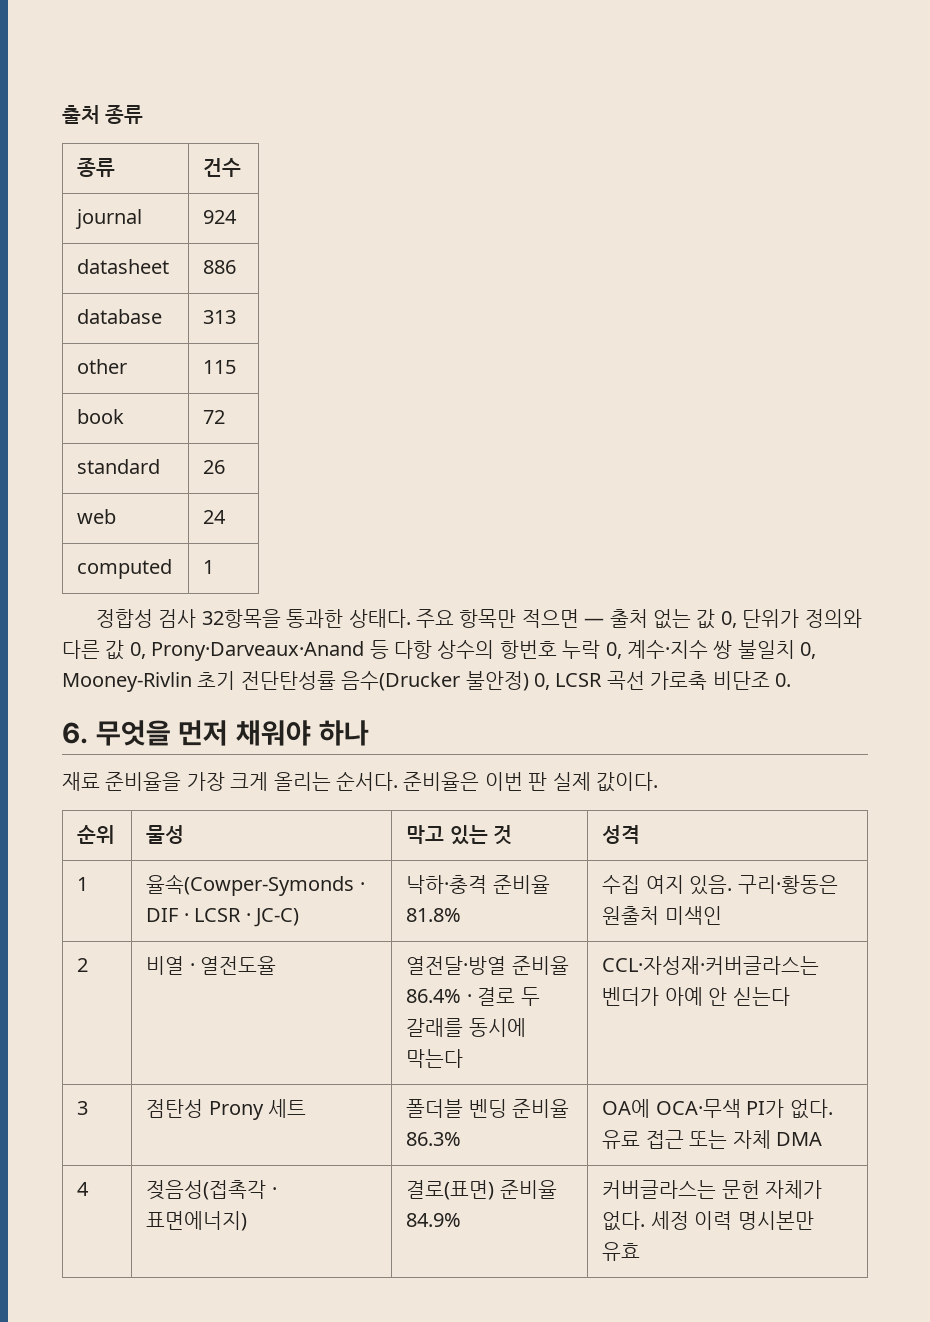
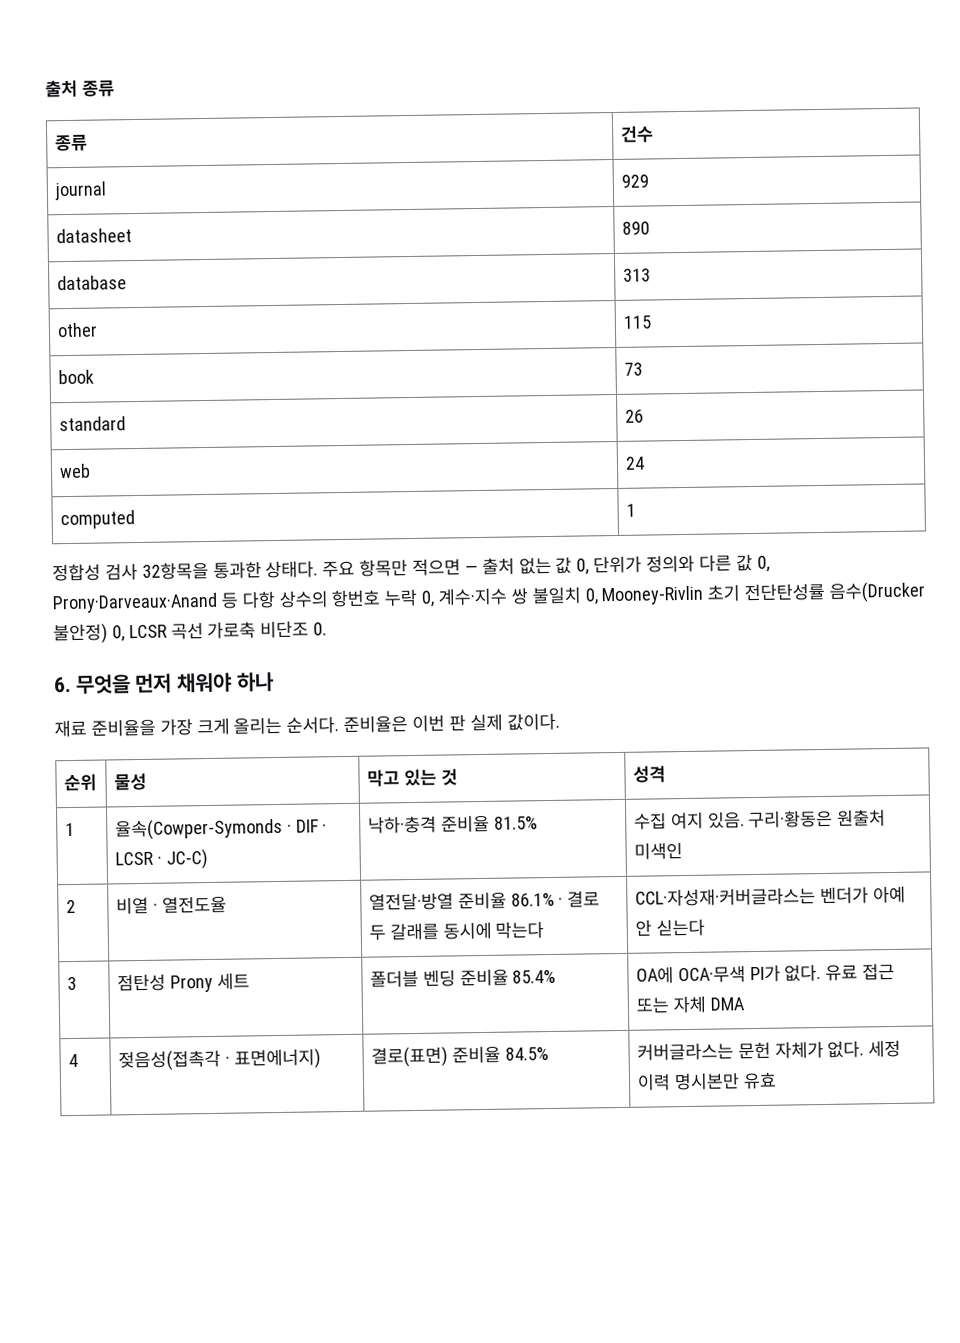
- journal | 924
+ journal | 929
- datasheet | 886
+ datasheet | 890
- book | 72
+ book | 73
- 1 | 율속(Cowper-Symonds · DIF · LCSR · JC-C) | 낙하·충격 준비율 81.8% | 수집 여지 있음. 구리·황동은 원출처 미색인
+ 1 | 율속(Cowper-Symonds · DIF · LCSR · JC-C) | 낙하·충격 준비율 81.5% | 수집 여지 있음. 구리·황동은 원출처 미색인
- 2 | 비열 · 열전도율 | 열전달·방열 준비율 86.4% · 결로 두 갈래를 동시에 막는다 | CCL·자성재·커버글라스는 벤더가 아예 안 싣는다
+ 2 | 비열 · 열전도율 | 열전달·방열 준비율 86.1% · 결로 두 갈래를 동시에 막는다 | CCL·자성재·커버글라스는 벤더가 아예 안 싣는다
- 3 | 점탄성 Prony 세트 | 폴더블 벤딩 준비율 86.3% | OA에 OCA·무색 PI가 없다. 유료 접근 또는 자체 DMA
+ 3 | 점탄성 Prony 세트 | 폴더블 벤딩 준비율 85.4% | OA에 OCA·무색 PI가 없다. 유료 접근 또는 자체 DMA
- 4 | 젖음성(접촉각 · 표면에너지) | 결로(표면) 준비율 84.9% | 커버글라스는 문헌 자체가 없다. 세정 이력 명시본만 유효
+ 4 | 젖음성(접촉각 · 표면에너지) | 결로(표면) 준비율 84.5% | 커버글라스는 문헌 자체가 없다. 세정 이력 명시본만 유효

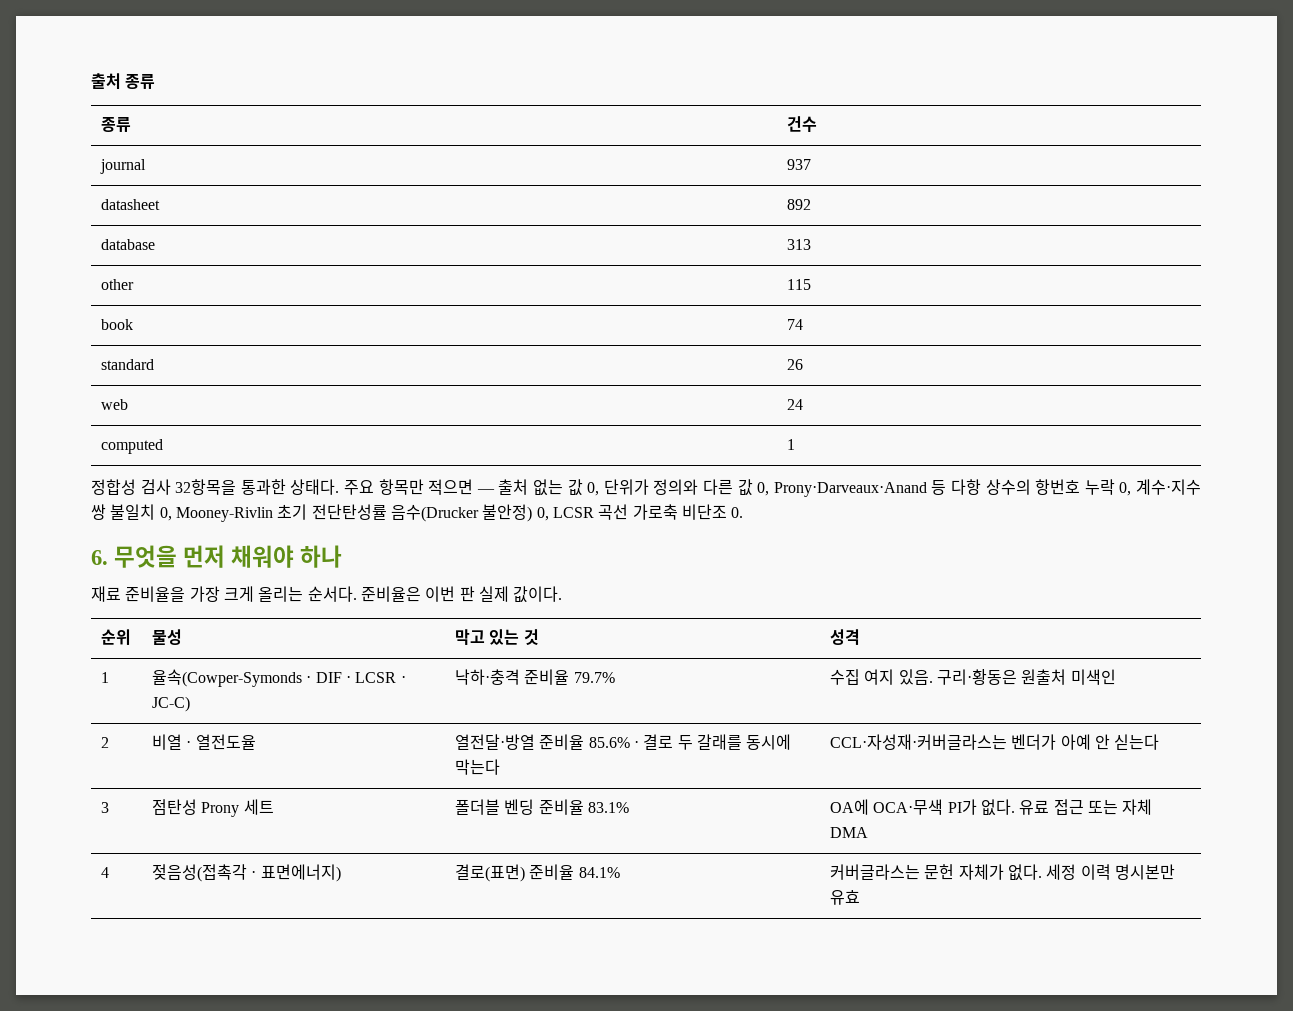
- journal | 929
+ journal | 937
- datasheet | 890
+ datasheet | 892
- book | 73
+ book | 74
- 1 | 율속(Cowper-Symonds · DIF · LCSR · JC-C) | 낙하·충격 준비율 81.5% | 수집 여지 있음. 구리·황동은 원출처 미색인
+ 1 | 율속(Cowper-Symonds · DIF · LCSR · JC-C) | 낙하·충격 준비율 79.7% | 수집 여지 있음. 구리·황동은 원출처 미색인
- 2 | 비열 · 열전도율 | 열전달·방열 준비율 86.1% · 결로 두 갈래를 동시에 막는다 | CCL·자성재·커버글라스는 벤더가 아예 안 싣는다
+ 2 | 비열 · 열전도율 | 열전달·방열 준비율 85.6% · 결로 두 갈래를 동시에 막는다 | CCL·자성재·커버글라스는 벤더가 아예 안 싣는다
- 3 | 점탄성 Prony 세트 | 폴더블 벤딩 준비율 85.4% | OA에 OCA·무색 PI가 없다. 유료 접근 또는 자체 DMA
+ 3 | 점탄성 Prony 세트 | 폴더블 벤딩 준비율 83.1% | OA에 OCA·무색 PI가 없다. 유료 접근 또는 자체 DMA
- 4 | 젖음성(접촉각 · 표면에너지) | 결로(표면) 준비율 84.5% | 커버글라스는 문헌 자체가 없다. 세정 이력 명시본만 유효
+ 4 | 젖음성(접촉각 · 표면에너지) | 결로(표면) 준비율 84.1% | 커버글라스는 문헌 자체가 없다. 세정 이력 명시본만 유효

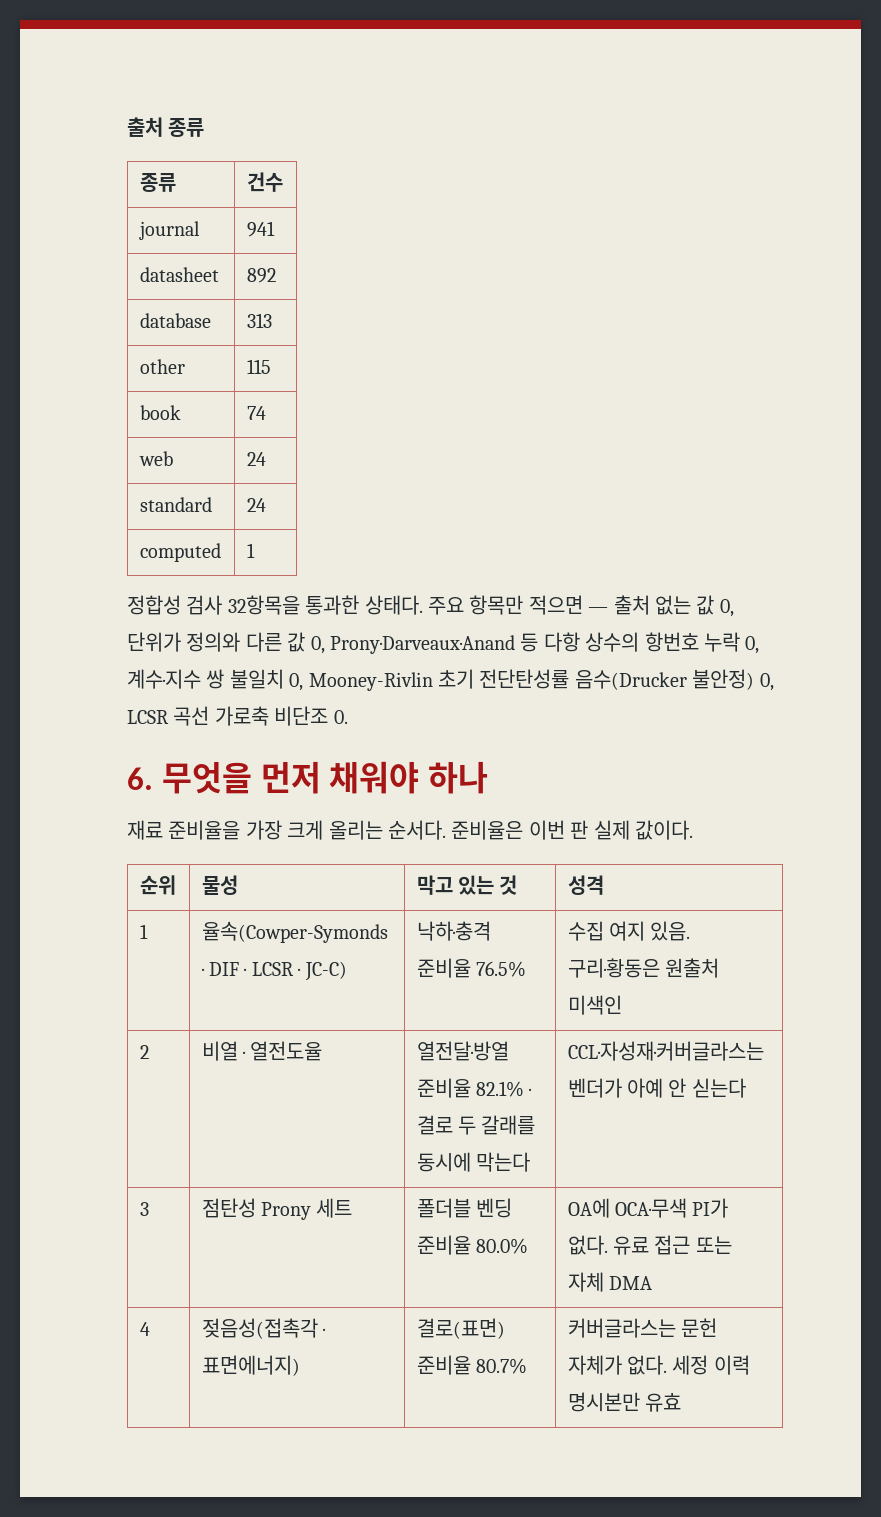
- journal | 937
+ journal | 941
+ web | 24
- standard | 26
- web | 24
+ standard | 24
- 1 | 율속(Cowper-Symonds · DIF · LCSR · JC-C) | 낙하·충격 준비율 79.7% | 수집 여지 있음. 구리·황동은 원출처 미색인
+ 1 | 율속(Cowper-Symonds · DIF · LCSR · JC-C) | 낙하·충격 준비율 76.5% | 수집 여지 있음. 구리·황동은 원출처 미색인
- 2 | 비열 · 열전도율 | 열전달·방열 준비율 85.6% · 결로 두 갈래를 동시에 막는다 | CCL·자성재·커버글라스는 벤더가 아예 안 싣는다
+ 2 | 비열 · 열전도율 | 열전달·방열 준비율 82.1% · 결로 두 갈래를 동시에 막는다 | CCL·자성재·커버글라스는 벤더가 아예 안 싣는다
- 3 | 점탄성 Prony 세트 | 폴더블 벤딩 준비율 83.1% | OA에 OCA·무색 PI가 없다. 유료 접근 또는 자체 DMA
+ 3 | 점탄성 Prony 세트 | 폴더블 벤딩 준비율 80.0% | OA에 OCA·무색 PI가 없다. 유료 접근 또는 자체 DMA
- 4 | 젖음성(접촉각 · 표면에너지) | 결로(표면) 준비율 84.1% | 커버글라스는 문헌 자체가 없다. 세정 이력 명시본만 유효
+ 4 | 젖음성(접촉각 · 표면에너지) | 결로(표면) 준비율 80.7% | 커버글라스는 문헌 자체가 없다. 세정 이력 명시본만 유효

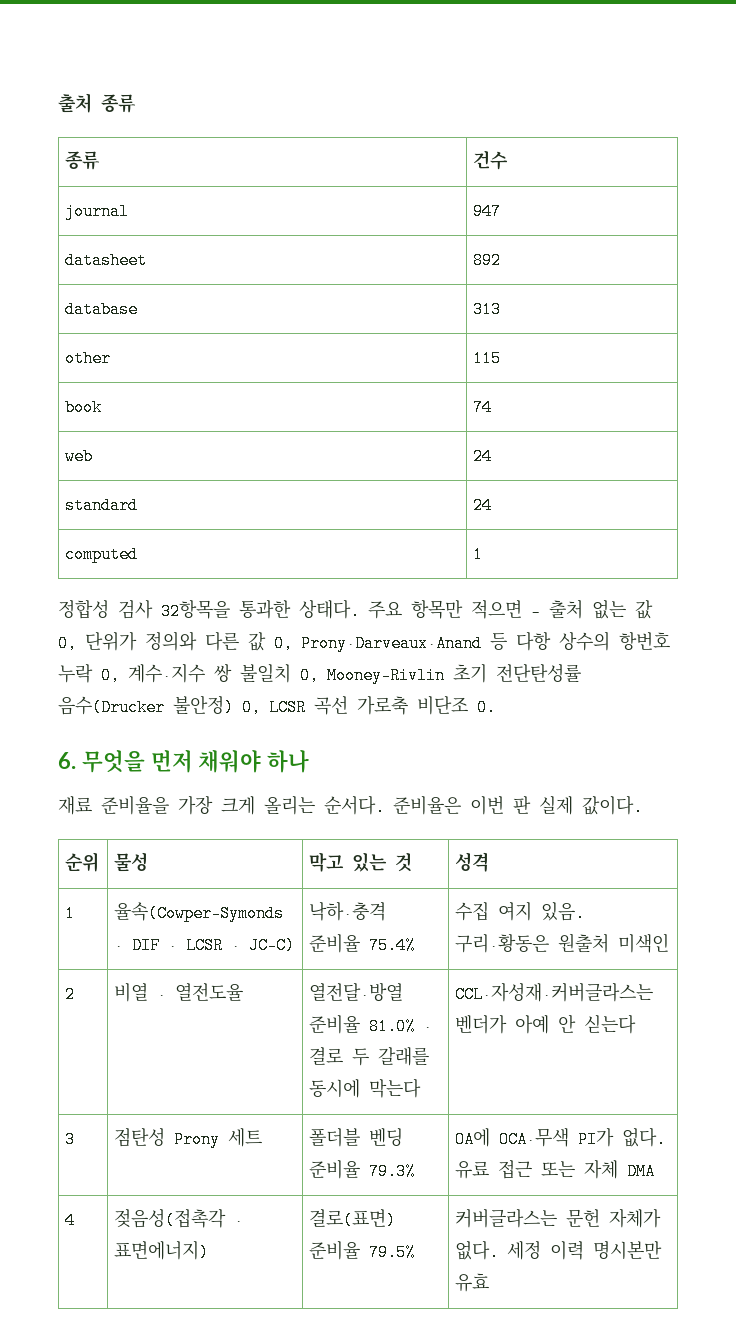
- journal | 941
+ journal | 947
- 1 | 율속(Cowper-Symonds · DIF · LCSR · JC-C) | 낙하·충격 준비율 76.5% | 수집 여지 있음. 구리·황동은 원출처 미색인
+ 1 | 율속(Cowper-Symonds · DIF · LCSR · JC-C) | 낙하·충격 준비율 75.4% | 수집 여지 있음. 구리·황동은 원출처 미색인
- 2 | 비열 · 열전도율 | 열전달·방열 준비율 82.1% · 결로 두 갈래를 동시에 막는다 | CCL·자성재·커버글라스는 벤더가 아예 안 싣는다
+ 2 | 비열 · 열전도율 | 열전달·방열 준비율 81.0% · 결로 두 갈래를 동시에 막는다 | CCL·자성재·커버글라스는 벤더가 아예 안 싣는다
- 3 | 점탄성 Prony 세트 | 폴더블 벤딩 준비율 80.0% | OA에 OCA·무색 PI가 없다. 유료 접근 또는 자체 DMA
+ 3 | 점탄성 Prony 세트 | 폴더블 벤딩 준비율 79.3% | OA에 OCA·무색 PI가 없다. 유료 접근 또는 자체 DMA
- 4 | 젖음성(접촉각 · 표면에너지) | 결로(표면) 준비율 80.7% | 커버글라스는 문헌 자체가 없다. 세정 이력 명시본만 유효
+ 4 | 젖음성(접촉각 · 표면에너지) | 결로(표면) 준비율 79.5% | 커버글라스는 문헌 자체가 없다. 세정 이력 명시본만 유효

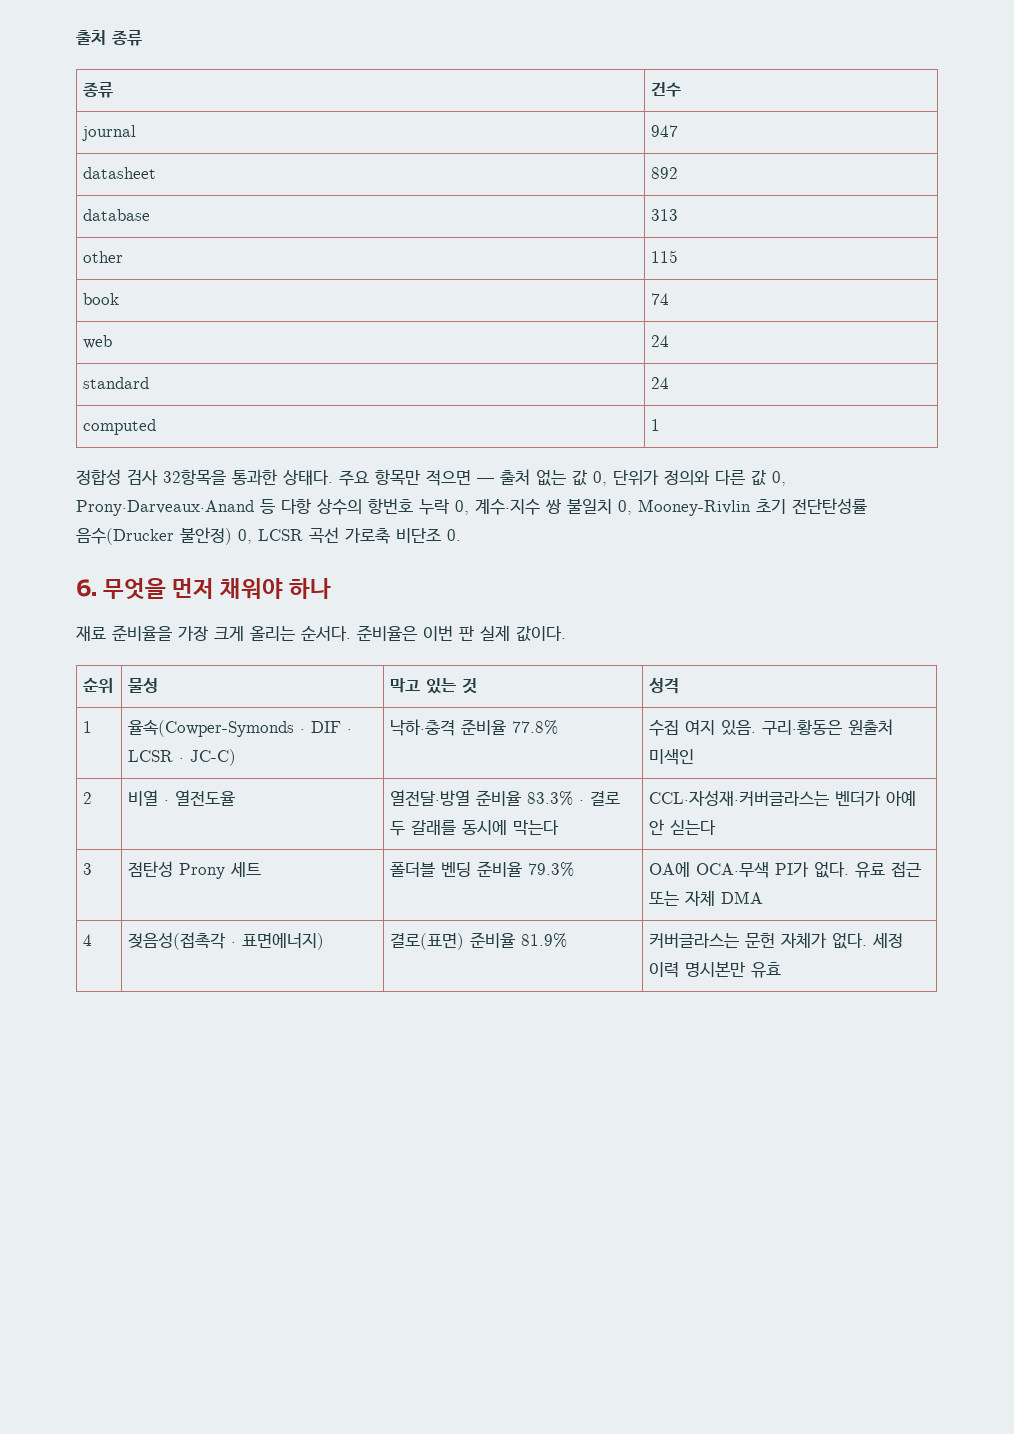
- 1 | 율속(Cowper-Symonds · DIF · LCSR · JC-C) | 낙하·충격 준비율 75.4% | 수집 여지 있음. 구리·황동은 원출처 미색인
+ 1 | 율속(Cowper-Symonds · DIF · LCSR · JC-C) | 낙하·충격 준비율 77.8% | 수집 여지 있음. 구리·황동은 원출처 미색인
- 2 | 비열 · 열전도율 | 열전달·방열 준비율 81.0% · 결로 두 갈래를 동시에 막는다 | CCL·자성재·커버글라스는 벤더가 아예 안 싣는다
+ 2 | 비열 · 열전도율 | 열전달·방열 준비율 83.3% · 결로 두 갈래를 동시에 막는다 | CCL·자성재·커버글라스는 벤더가 아예 안 싣는다
- 4 | 젖음성(접촉각 · 표면에너지) | 결로(표면) 준비율 79.5% | 커버글라스는 문헌 자체가 없다. 세정 이력 명시본만 유효
+ 4 | 젖음성(접촉각 · 표면에너지) | 결로(표면) 준비율 81.9% | 커버글라스는 문헌 자체가 없다. 세정 이력 명시본만 유효

